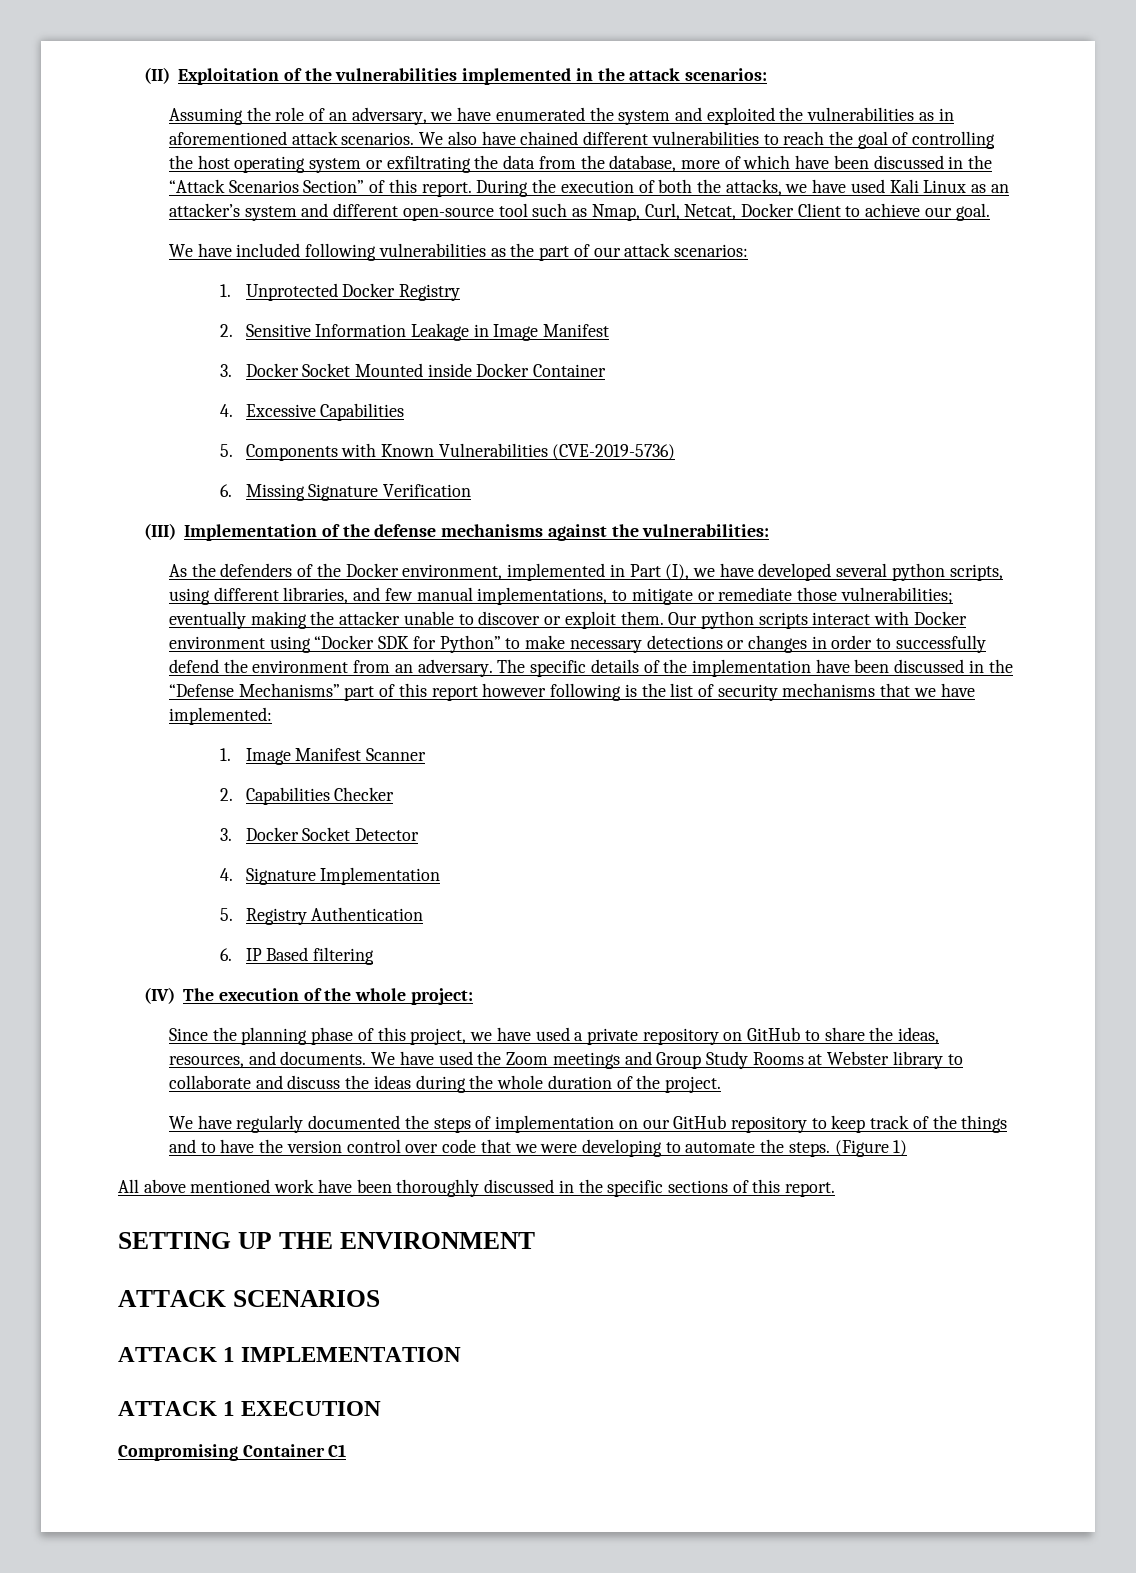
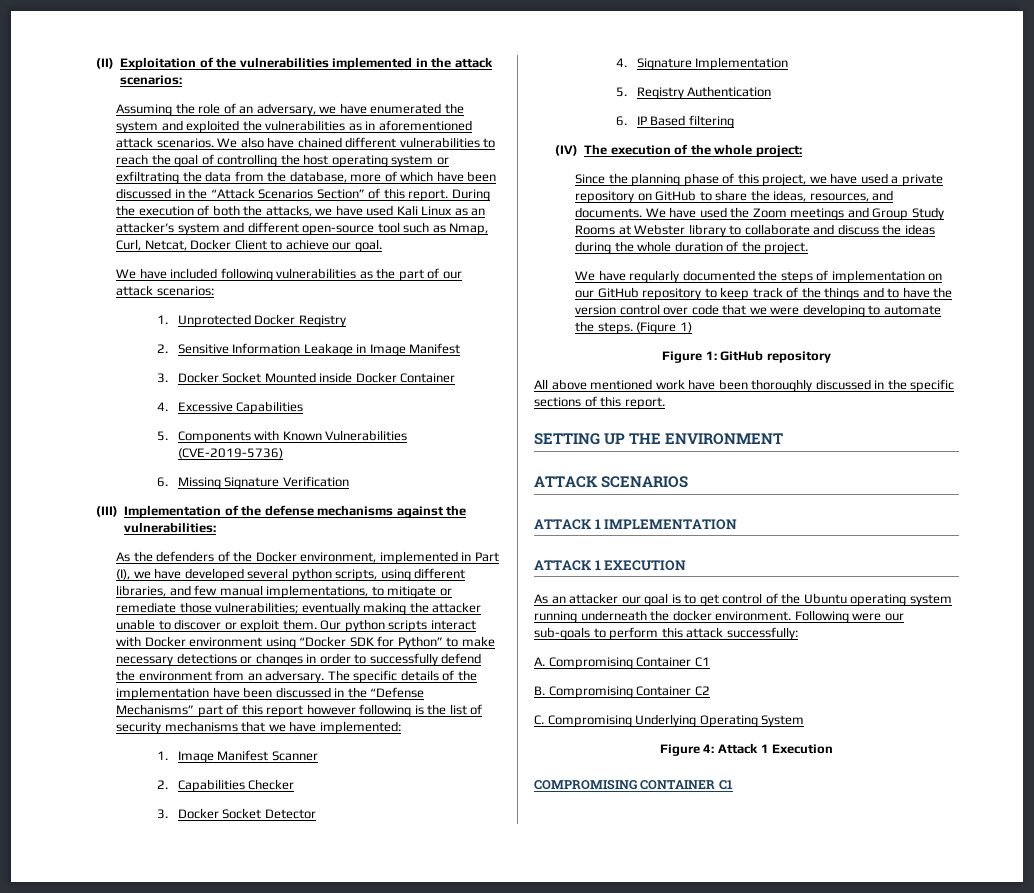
+ Figure 1: GitHub repository
- Compromising Container C1
+ As an attacker our goal is to get control of the Ubuntu operating system running underneath the docker environment. Following were our sub-goals to perform this attack successfully:
+ A. Compromising Container C1
+ B. Compromising Container C2
+ C. Compromising Underlying Operating System
+ Figure 4: Attack 1 Execution
+ COMPROMISING CONTAINER C1

